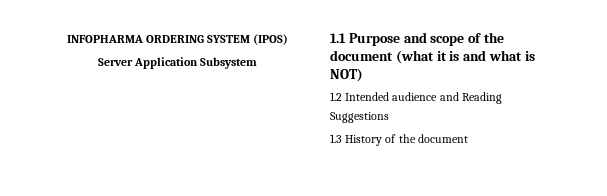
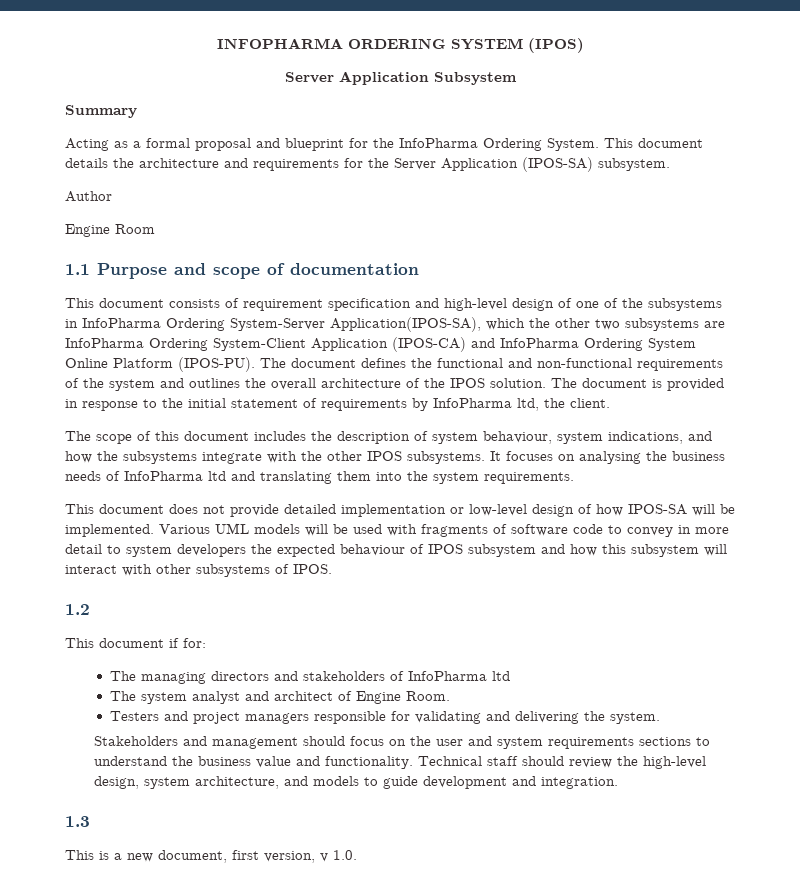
+ Summary
+ Acting as a formal proposal and blueprint for the InfoPharma Ordering System. This document details the architecture and requirements for the Server Application (IPOS-SA) subsystem.
+ Author
+ Engine Room
- 1.1 Purpose and scope of the document (what it is and what is NOT)
- 1.2 Intended audience and Reading Suggestions
- 1.3 History of the document
+ 1.1 Purpose and scope of documentation
+ This document consists of requirement specification and high-level design of one of the subsystems in InfoPharma Ordering System-Server Application(IPOS-SA), which the other two subsystems are InfoPharma Ordering System-Client Application (IPOS-CA) and InfoPharma Ordering System Online Platform (IPOS-PU). The document defines the functional and non-functional requirements of the system and outlines the overall architecture of the IPOS solution. The document is provided in response to the initial statement of requirements by InfoPharma ltd, the client.
+ The scope of this document includes the description of system behaviour, system indications, and how the subsystems integrate with the other IPOS subsystems. It focuses on analysing the business needs of InfoPharma ltd and translating them into the system requirements.
+ This document does not provide detailed implementation or low-level design of how IPOS-SA will be implemented. Various UML models will be used with fragments of software code to convey in more detail to system developers the expected behaviour of IPOS subsystem and how this subsystem will interact with other subsystems of IPOS.
+ 1.2
+ This document if for:
+ The managing directors and stakeholders of InfoPharma ltd
+ The system analyst and architect of Engine Room.
+ Testers and project managers responsible for validating and delivering the system.
+ Stakeholders and management should focus on the user and system requirements sections to understand the business value and functionality. Technical staff should review the high-level design, system architecture, and models to guide development and integration.
+ 1.3
+ This is a new document, first version, v 1.0.

